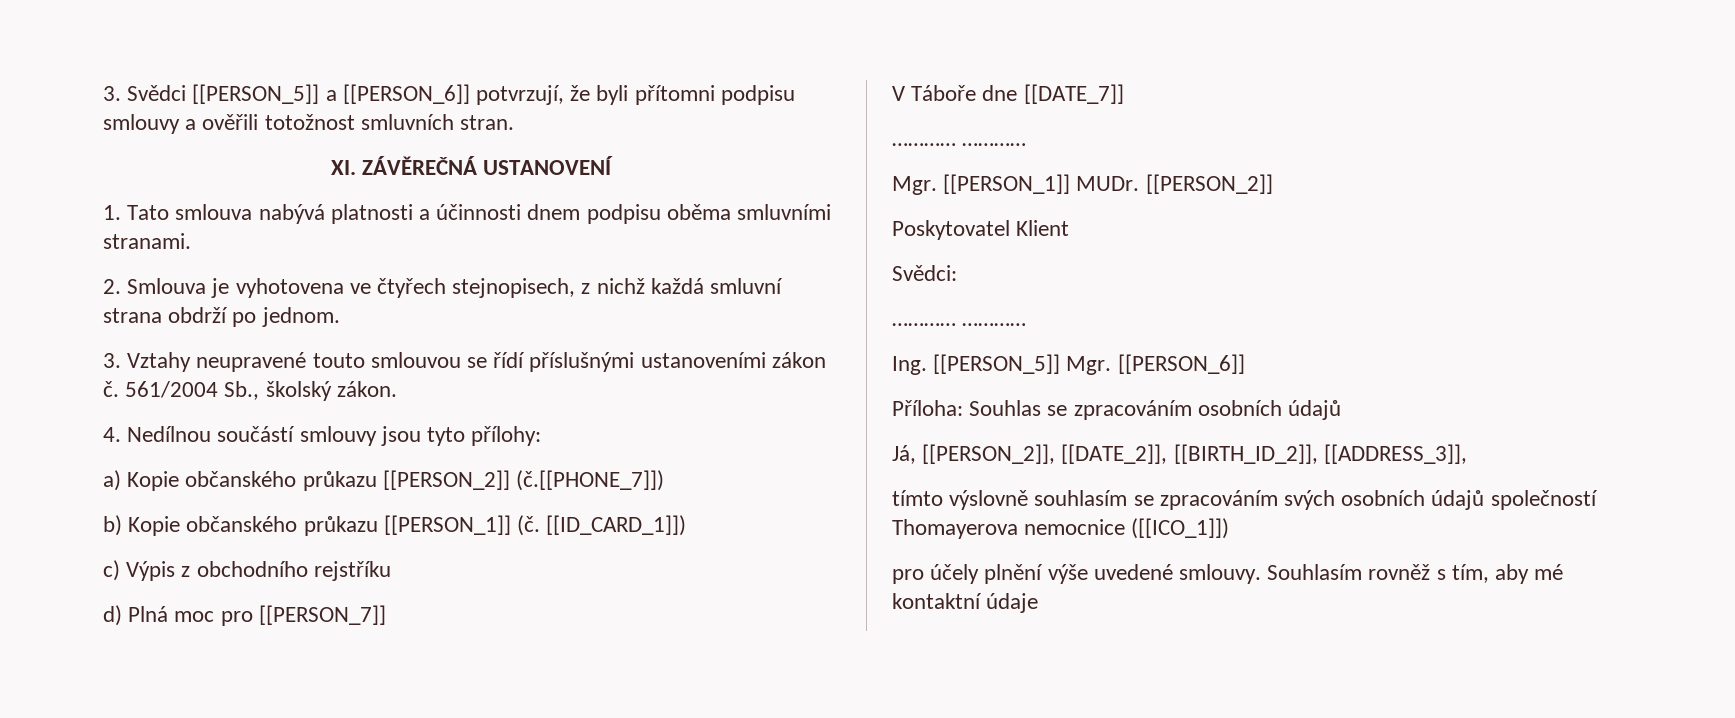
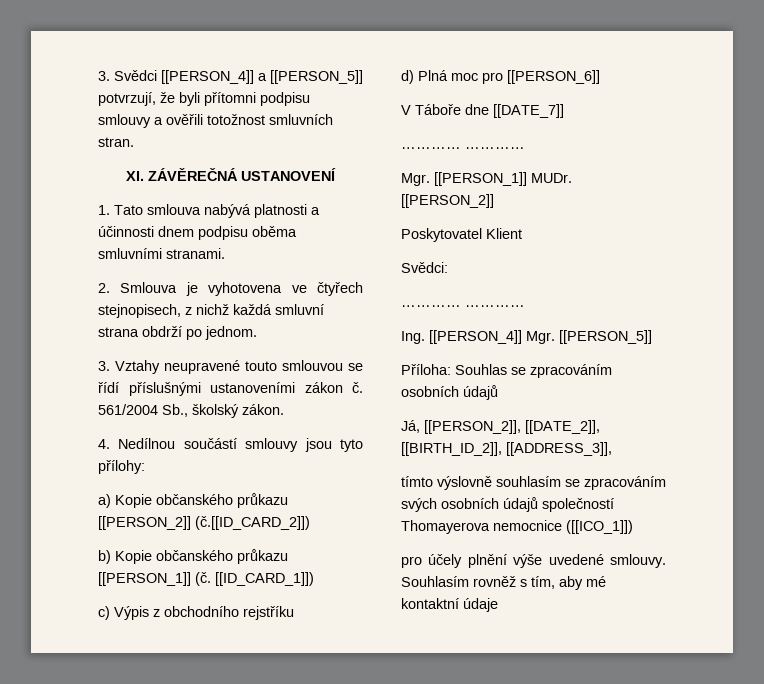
- 3. Svědci [[PERSON_5]] a [[PERSON_6]] potvrzují, že byli přítomni podpisu smlouvy a ověřili totožnost smluvních stran.
+ 3. Svědci [[PERSON_4]] a [[PERSON_5]] potvrzují, že byli přítomni podpisu smlouvy a ověřili totožnost smluvních stran.
- a) Kopie občanského průkazu [[PERSON_2]] (č.[[PHONE_7]])
+ a) Kopie občanského průkazu [[PERSON_2]] (č.[[ID_CARD_2]])
- d) Plná moc pro [[PERSON_7]]
+ d) Plná moc pro [[PERSON_6]]
- Ing. [[PERSON_5]] Mgr. [[PERSON_6]]
+ Ing. [[PERSON_4]] Mgr. [[PERSON_5]]

